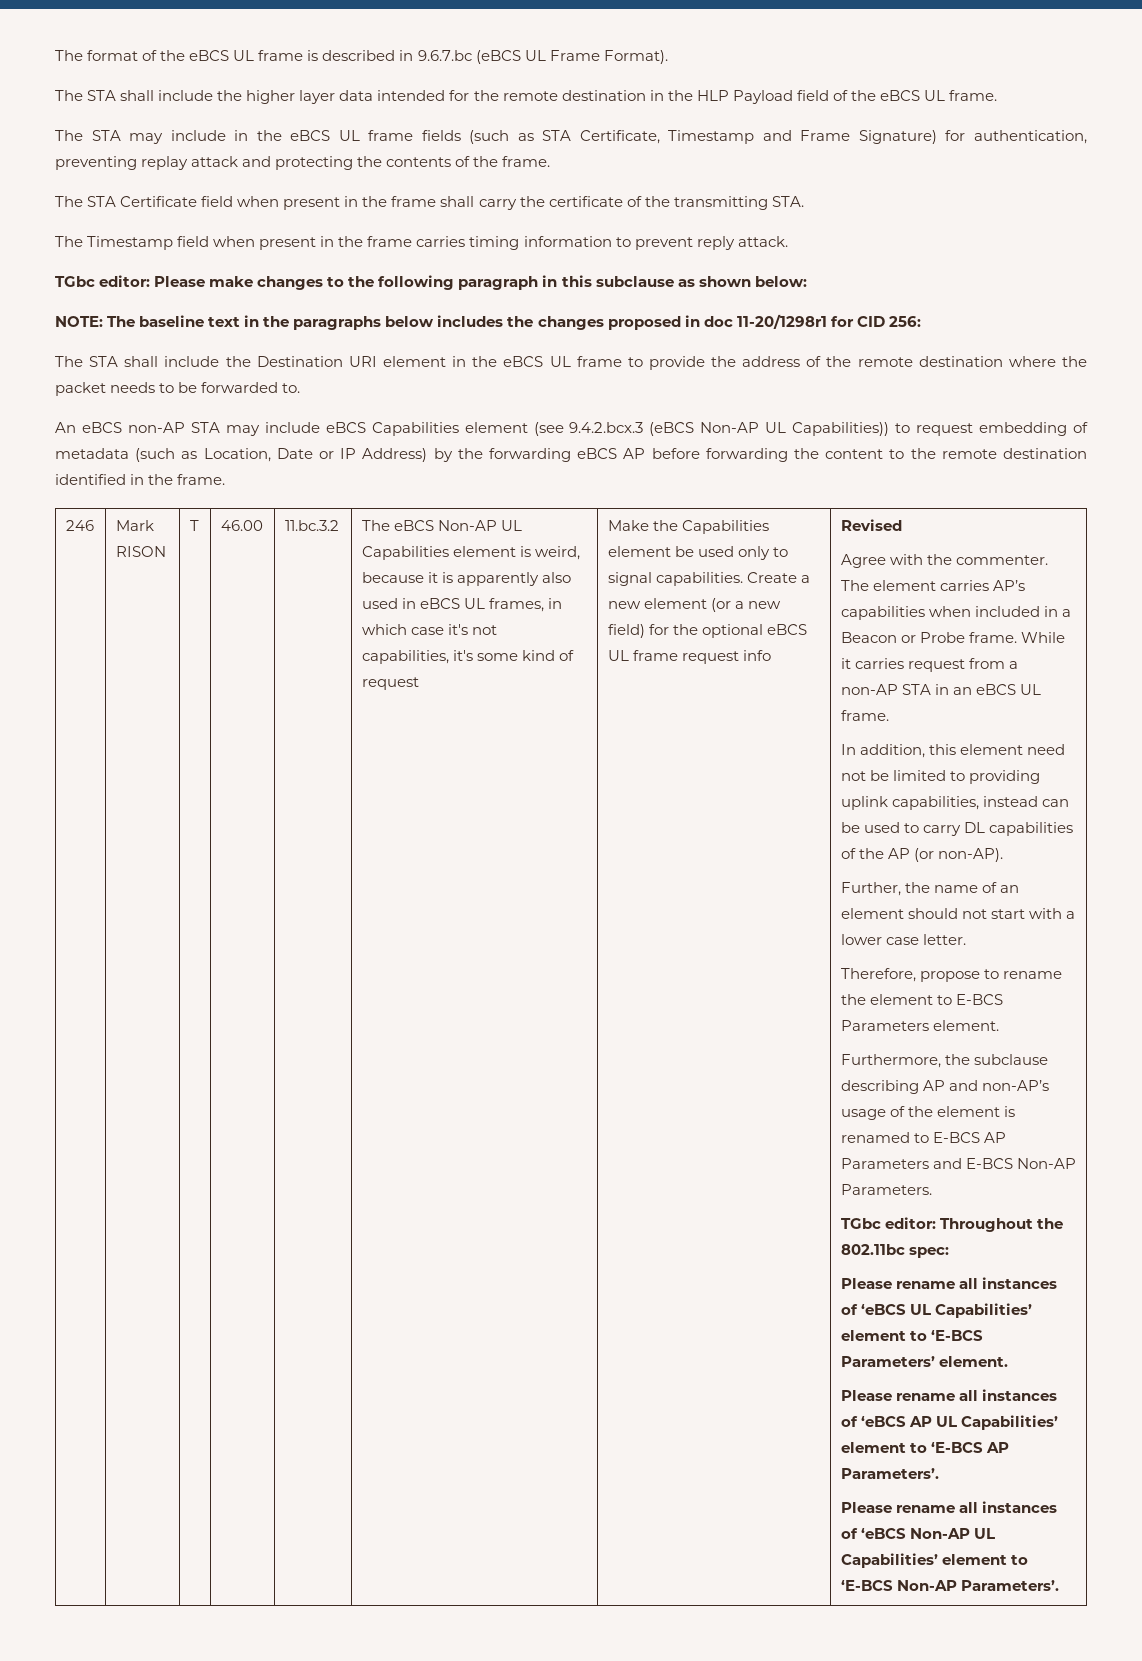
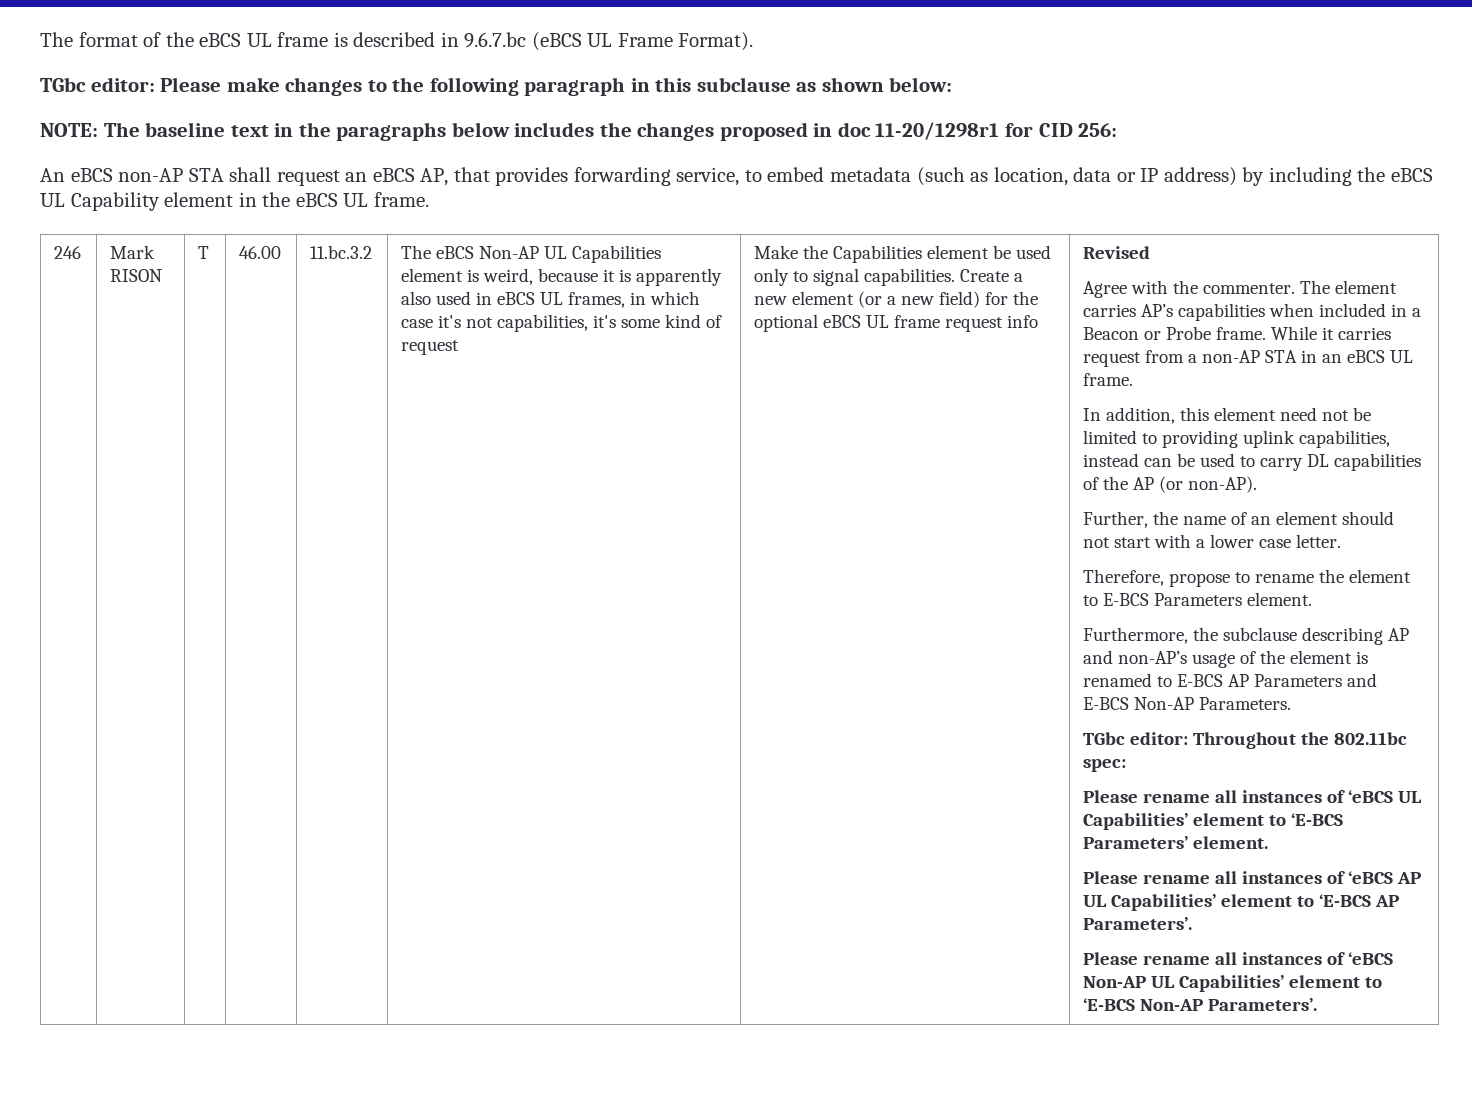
- The STA shall include the higher layer data intended for the remote destination in the HLP Payload field of the eBCS UL frame.
- The STA may include in the eBCS UL frame fields (such as STA Certificate, Timestamp and Frame Signature) for authentication, preventing replay attack and protecting the contents of the frame.
- The STA Certificate field when present in the frame shall carry the certificate of the transmitting STA.
- The Timestamp field when present in the frame carries timing information to prevent reply attack.
- The STA shall include the Destination URI element in the eBCS UL frame to provide the address of the remote destination where the packet needs to be forwarded to.
- An eBCS non-AP STA may include eBCS Capabilities element (see 9.4.2.bcx.3 (eBCS Non-AP UL Capabilities)) to request embedding of metadata (such as Location, Date or IP Address) by the forwarding eBCS AP before forwarding the content to the remote destination identified in the frame.
+ An eBCS non-AP STA shall request an eBCS AP, that provides forwarding service, to embed metadata (such as location, data or IP address) by including the eBCS UL Capability element in the eBCS UL frame.

